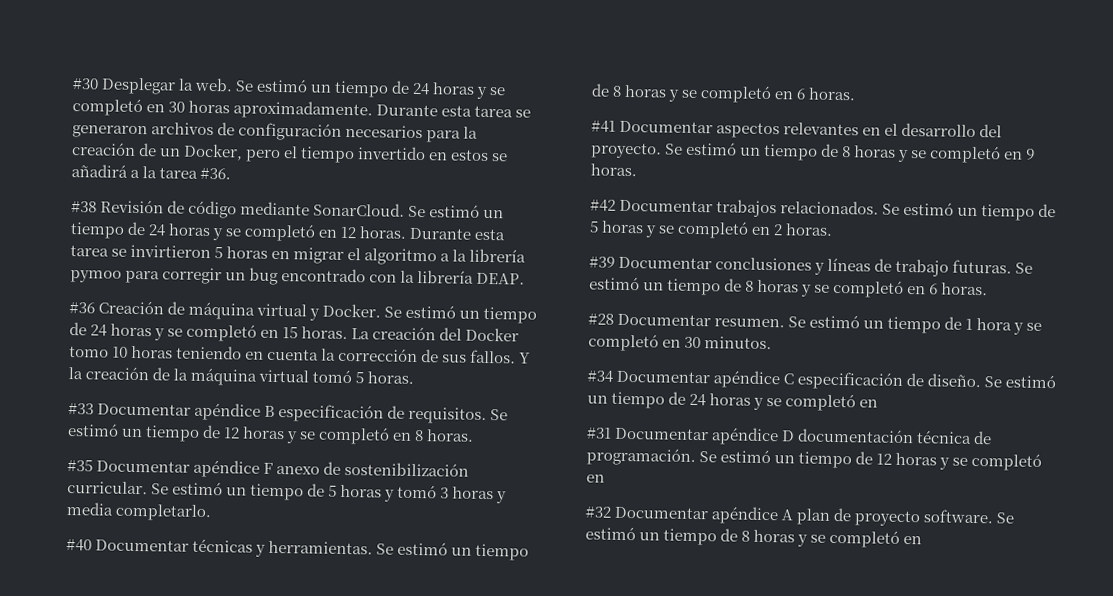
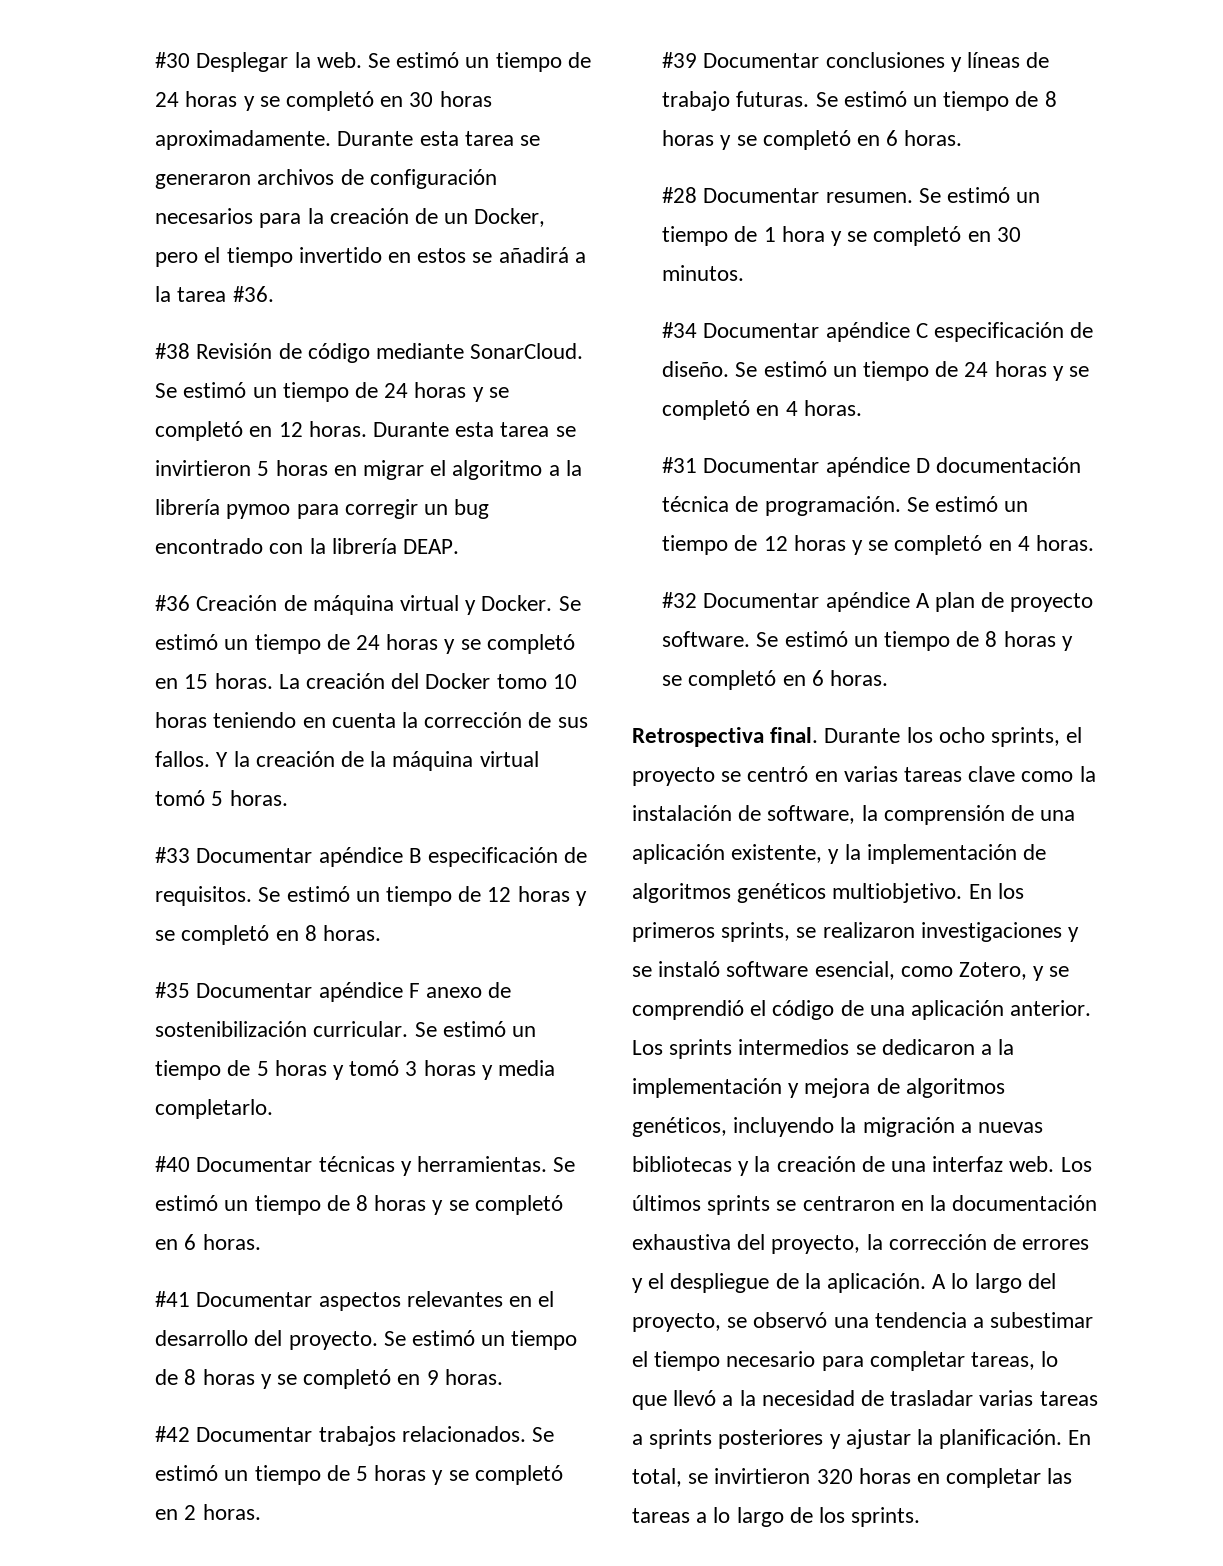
- #34 Documentar apéndice C especificación de diseño. Se estimó un tiempo de 24 horas y se completó en
+ #34 Documentar apéndice C especificación de diseño. Se estimó un tiempo de 24 horas y se completó en 4 horas.
- #31 Documentar apéndice D documentación técnica de programación. Se estimó un tiempo de 12 horas y se completó en
+ #31 Documentar apéndice D documentación técnica de programación. Se estimó un tiempo de 12 horas y se completó en 4 horas.
- #32 Documentar apéndice A plan de proyecto software. Se estimó un tiempo de 8 horas y se completó en
+ #32 Documentar apéndice A plan de proyecto software. Se estimó un tiempo de 8 horas y se completó en 6 horas.
+ Retrospectiva final. Durante los ocho sprints, el proyecto se centró en varias tareas clave como la instalación de software, la comprensión de una aplicación existente, y la implementación de algoritmos genéticos multiobjetivo. En los primeros sprints, se realizaron investigaciones y se instaló software esencial, como Zotero, y se comprendió el código de una aplicación anterior. Los sprints intermedios se dedicaron a la implementación y mejora de algoritmos genéticos, incluyendo la migración a nuevas bibliotecas y la creación de una interfaz web. Los últimos sprints se centraron en la documentación exhaustiva del proyecto, la corrección de errores y el despliegue de la aplicación. A lo largo del proyecto, se observó una tendencia a subestimar el tiempo necesario para completar tareas, lo que llevó a la necesidad de trasladar varias tareas a sprints posteriores y ajustar la planificación. En total, se invirtieron 320 horas en completar las tareas a lo largo de los sprints.

